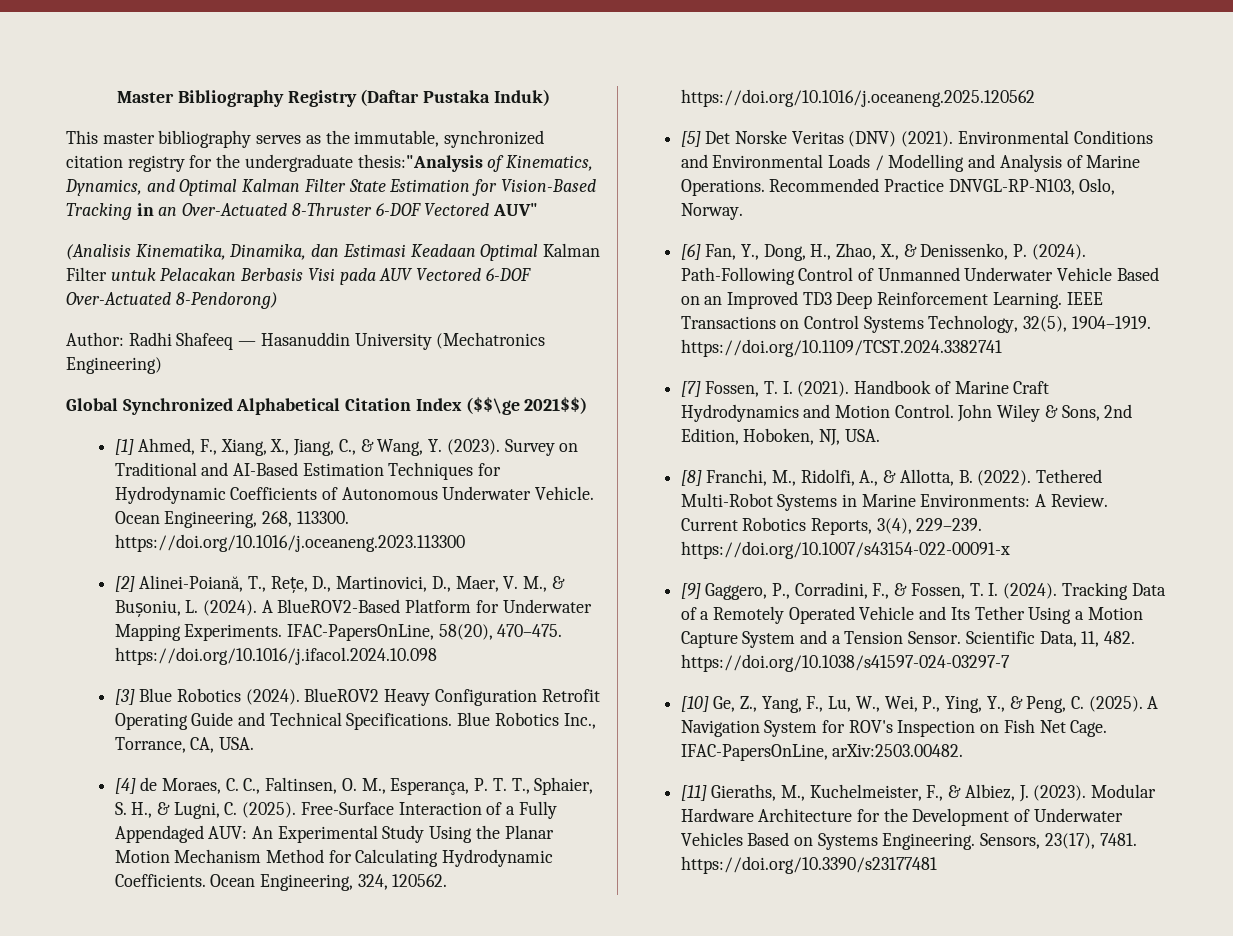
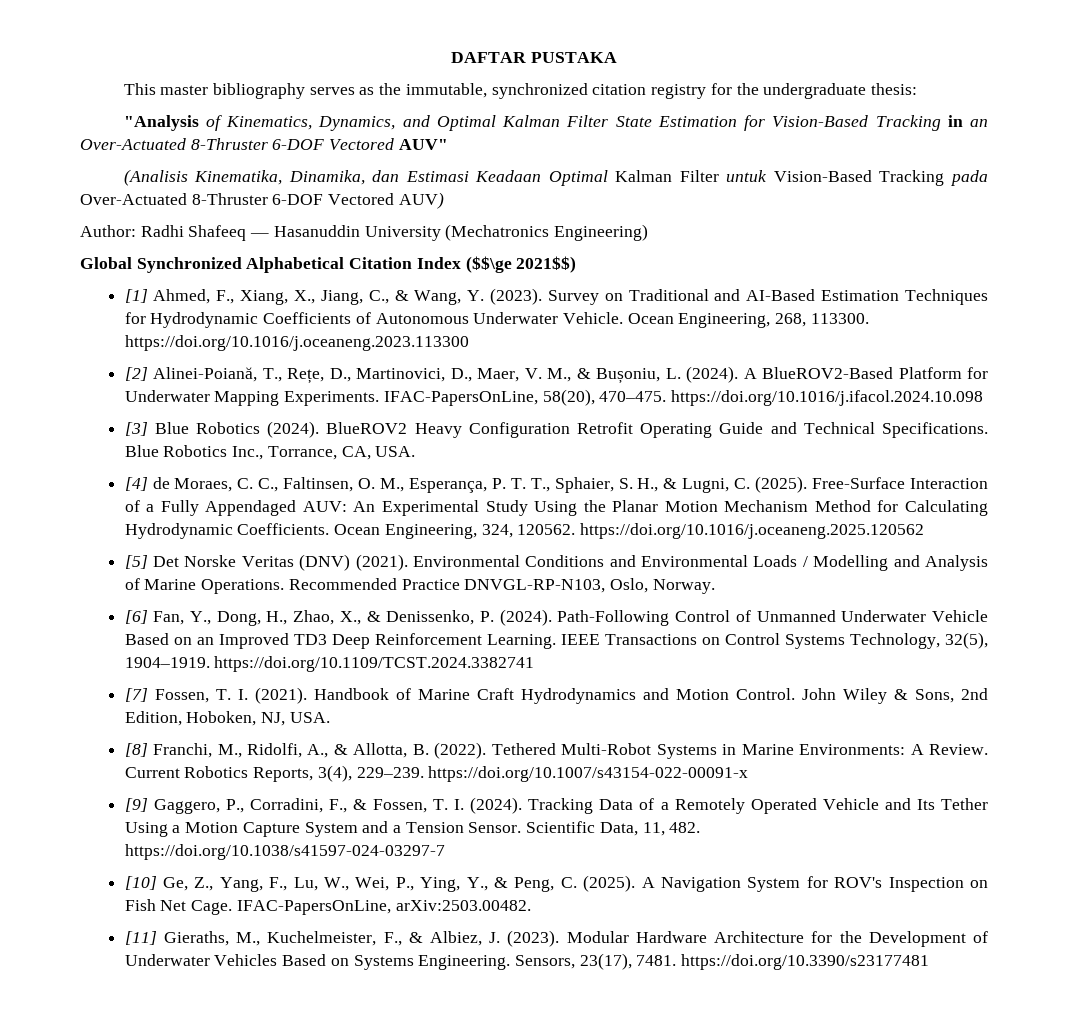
- Master Bibliography Registry (Daftar Pustaka Induk)
+ DAFTAR PUSTAKA
- This master bibliography serves as the immutable, synchronized citation registry for the undergraduate thesis:"Analysis of Kinematics, Dynamics, and Optimal Kalman Filter State Estimation for Vision-Based Tracking in an Over-Actuated 8-Thruster 6-DOF Vectored AUV"
+ This master bibliography serves as the immutable, synchronized citation registry for the undergraduate thesis:
+ "Analysis of Kinematics, Dynamics, and Optimal Kalman Filter State Estimation for Vision-Based Tracking in an Over-Actuated 8-Thruster 6-DOF Vectored AUV"
- (Analisis Kinematika, Dinamika, dan Estimasi Keadaan Optimal Kalman Filter untuk Pelacakan Berbasis Visi pada AUV Vectored 6-DOF Over-Actuated 8-Pendorong)
+ (Analisis Kinematika, Dinamika, dan Estimasi Keadaan Optimal Kalman Filter untuk Vision-Based Tracking pada Over-Actuated 8-Thruster 6-DOF Vectored AUV)

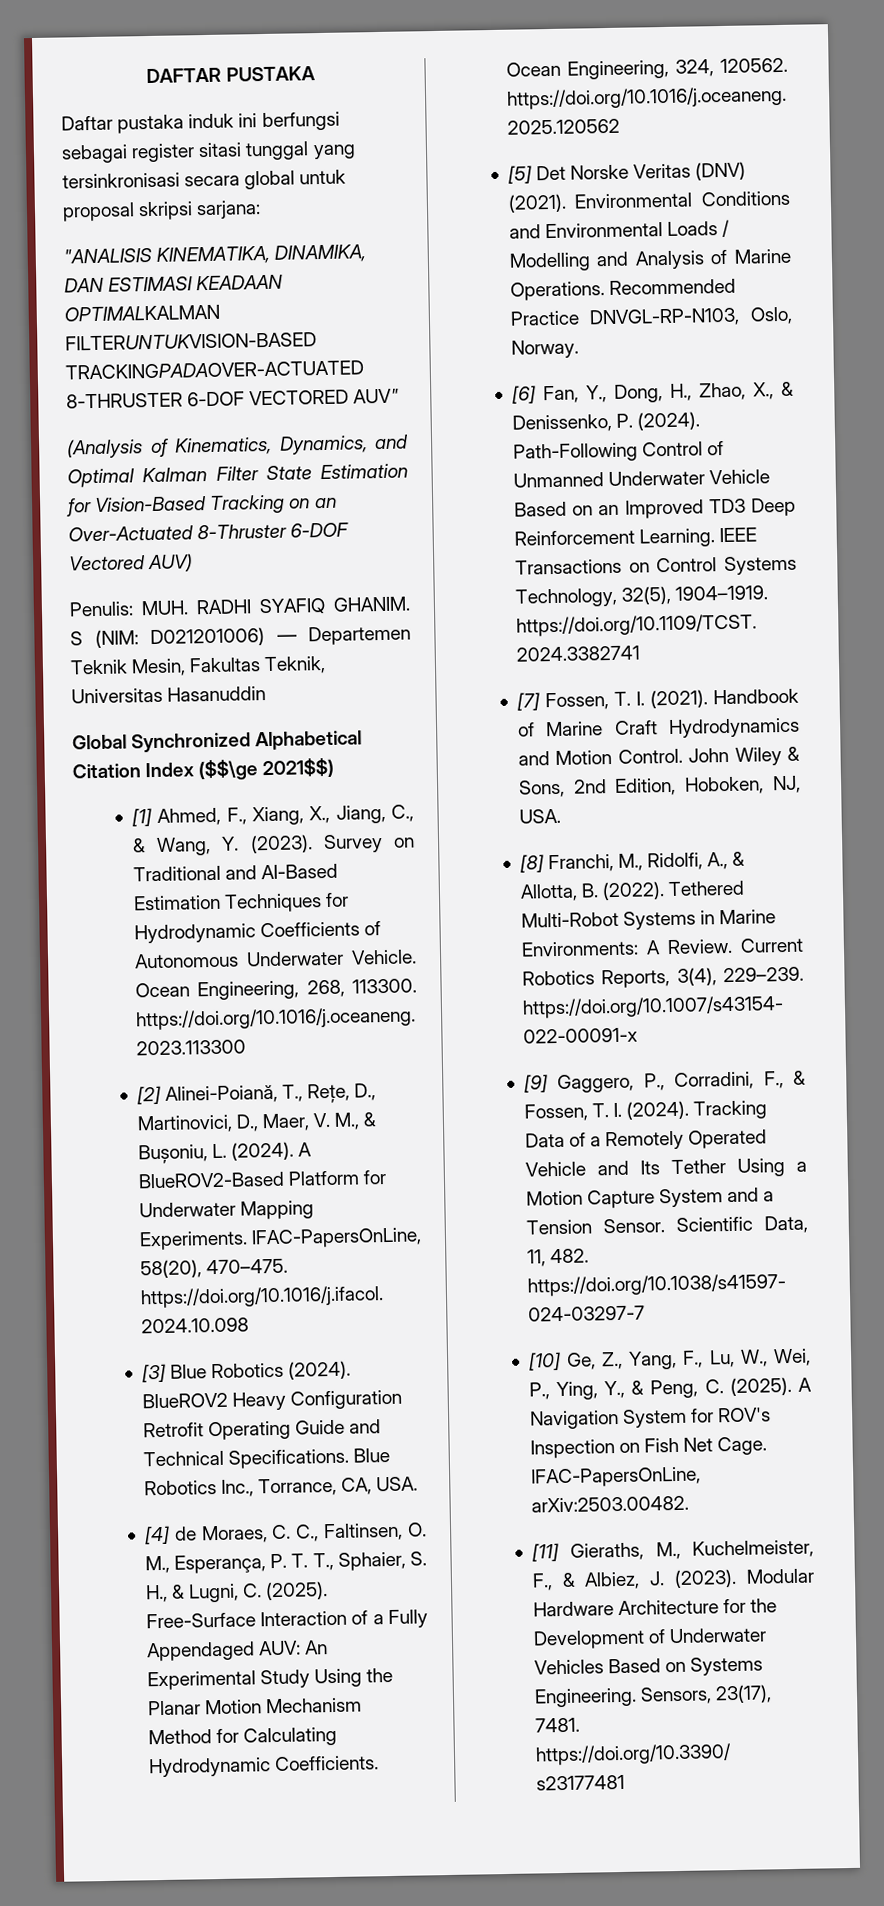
- This master bibliography serves as the immutable, synchronized citation registry for the undergraduate thesis:
- "Analysis of Kinematics, Dynamics, and Optimal Kalman Filter State Estimation for Vision-Based Tracking in an Over-Actuated 8-Thruster 6-DOF Vectored AUV"
- (Analisis Kinematika, Dinamika, dan Estimasi Keadaan Optimal Kalman Filter untuk Vision-Based Tracking pada Over-Actuated 8-Thruster 6-DOF Vectored AUV)
- Author: Radhi Shafeeq — Hasanuddin University (Mechatronics Engineering)
+ Daftar pustaka induk ini berfungsi sebagai register sitasi tunggal yang tersinkronisasi secara global untuk proposal skripsi sarjana:
+ "ANALISIS KINEMATIKA, DINAMIKA, DAN ESTIMASI KEADAAN OPTIMALKALMAN FILTERUNTUKVISION-BASED TRACKINGPADAOVER-ACTUATED 8-THRUSTER 6-DOF VECTORED AUV"
+ (Analysis of Kinematics, Dynamics, and Optimal Kalman Filter State Estimation for Vision-Based Tracking on an Over-Actuated 8-Thruster 6-DOF Vectored AUV)
+ Penulis: MUH. RADHI SYAFIQ GHANIM. S (NIM: D021201006) — Departemen Teknik Mesin, Fakultas Teknik, Universitas Hasanuddin

